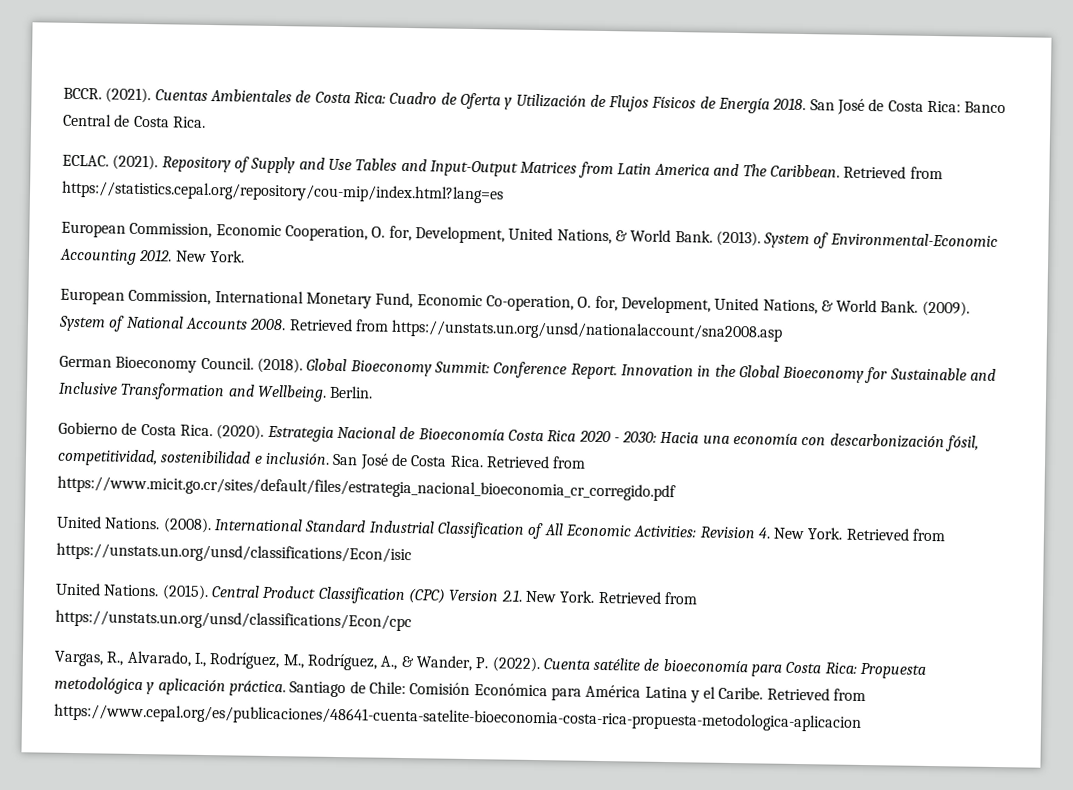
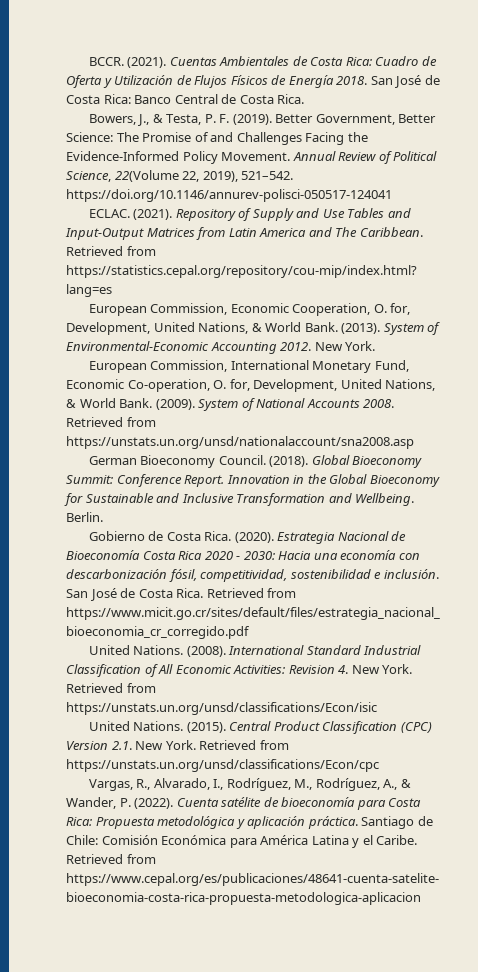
+ Bowers, J., & Testa, P. F. (2019). Better Government, Better Science: The Promise of and Challenges Facing the Evidence-Informed Policy Movement. Annual Review of Political Science, 22(Volume 22, 2019), 521–542. https://doi.org/10.1146/annurev-polisci-050517-124041

